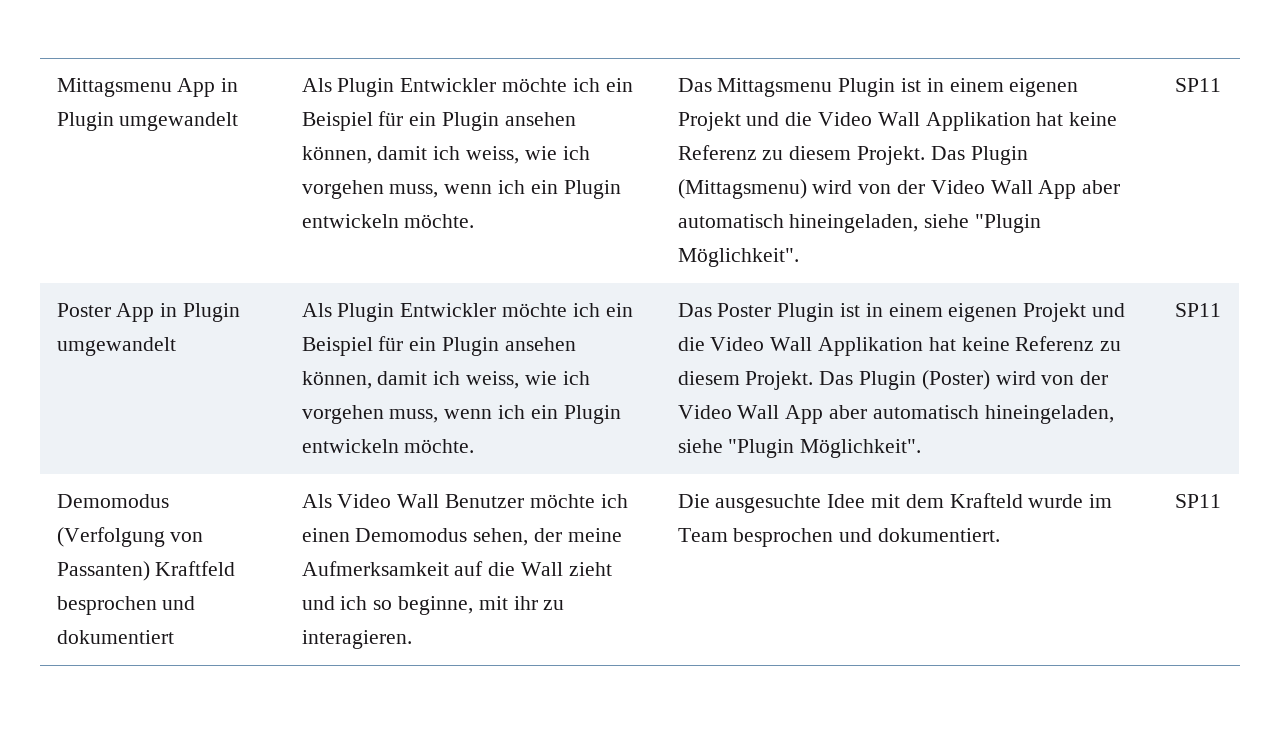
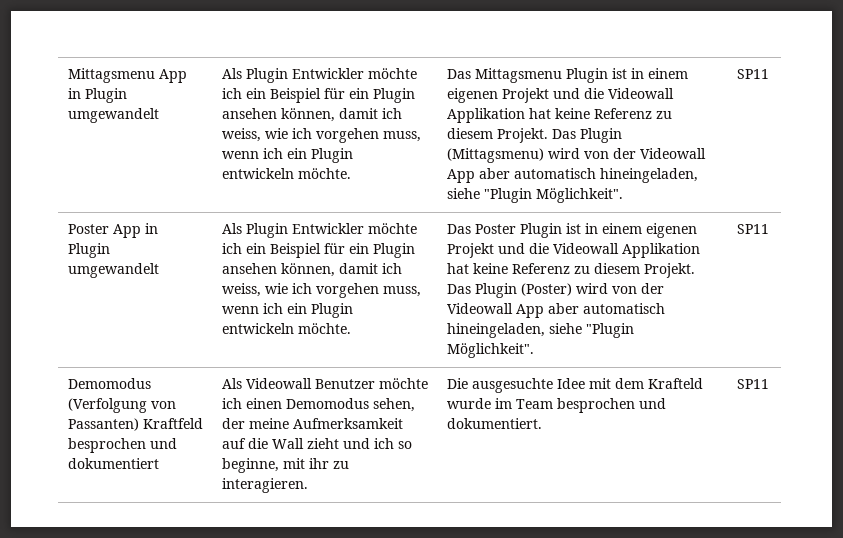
- Das Mittagsmenu Plugin ist in einem eigenen Projekt und die Video Wall Applikation hat keine Referenz zu diesem Projekt.
+ Das Mittagsmenu Plugin ist in einem eigenen Projekt und die Videowall Applikation hat keine Referenz zu diesem Projekt.
- Das Plugin (Mittagsmenu) wird von der Video Wall App aber automatisch hineingeladen, siehe "Plugin Möglichkeit".
+ Das Plugin (Mittagsmenu) wird von der Videowall App aber automatisch hineingeladen, siehe "Plugin Möglichkeit".
- Das Poster Plugin ist in einem eigenen Projekt und die Video Wall Applikation hat keine Referenz zu diesem Projekt.
+ Das Poster Plugin ist in einem eigenen Projekt und die Videowall Applikation hat keine Referenz zu diesem Projekt.
- Das Plugin (Poster) wird von der Video Wall App aber automatisch hineingeladen, siehe "Plugin Möglichkeit".
+ Das Plugin (Poster) wird von der Videowall App aber automatisch hineingeladen, siehe "Plugin Möglichkeit".
- Als Video Wall Benutzer möchte ich einen Demomodus sehen, der meine Aufmerksamkeit auf die Wall zieht und ich so beginne, mit ihr zu interagieren.
+ Als Videowall Benutzer möchte ich einen Demomodus sehen, der meine Aufmerksamkeit auf die Wall zieht und ich so beginne, mit ihr zu interagieren.

